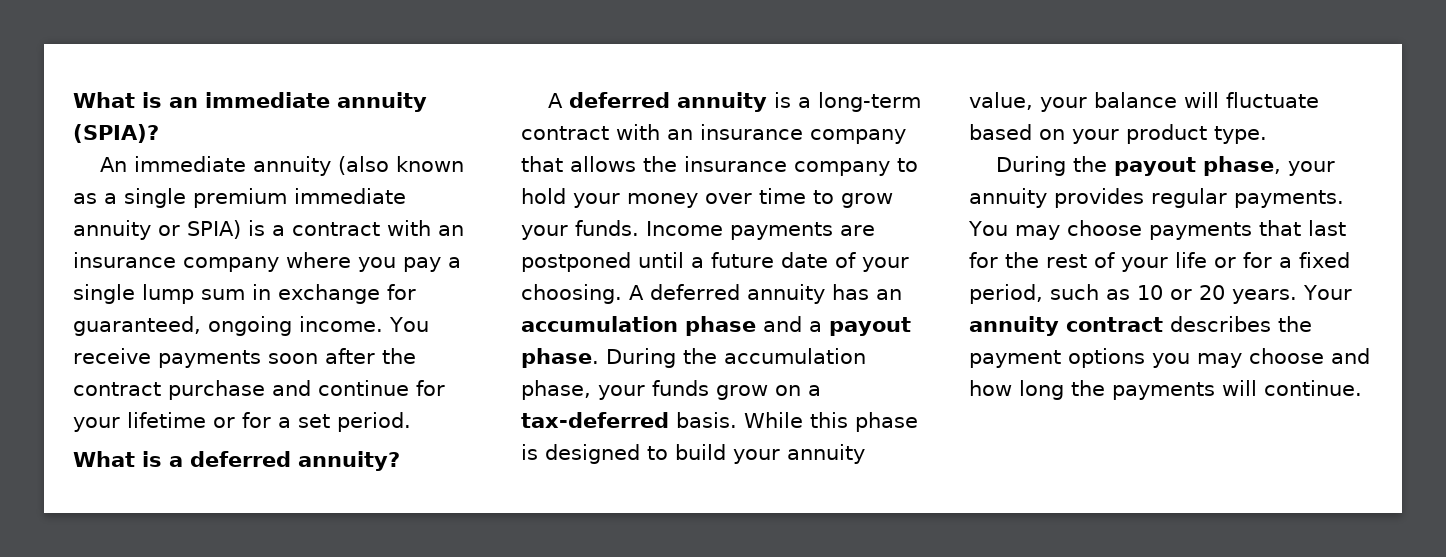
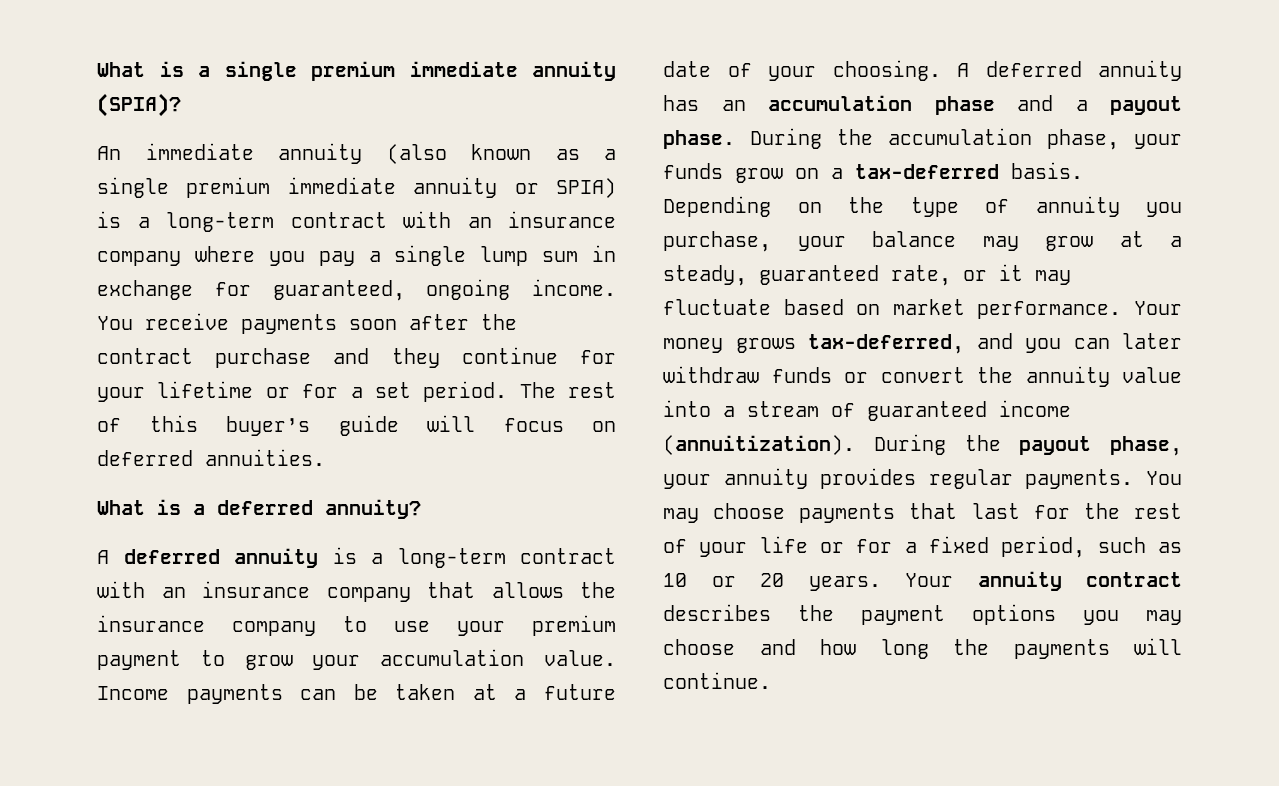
- What is an immediate annuity (SPIA)?
+ What is a single premium immediate annuity (SPIA)?
- An immediate annuity (also known as a single premium immediate annuity or SPIA) is a contract with an insurance company where you pay a single lump sum in exchange for guaranteed, ongoing income.
+ An immediate annuity (also known as a single premium immediate annuity or SPIA) is a long-term contract with an insurance company where you pay a single lump sum in exchange for guaranteed, ongoing income.
- You receive payments soon after the contract purchase and continue for your lifetime or for a set period.
+ You receive payments soon after the contract purchase and they continue for your lifetime or for a set period. The rest of this buyer’s guide will focus on deferred annuities.
- A deferred annuity is a long-term contract with an insurance company that allows the insurance company to hold your money over time to grow your funds. Income payments are postponed until a future date of your choosing.
+ A deferred annuity is a long-term contract with an insurance company that allows the insurance company to use your premium payment to grow your accumulation value. Income payments can be taken at a future date of your choosing.
- While this phase is designed to build your annuity value, your balance will fluctuate based on your product type.
- During the payout phase, your annuity provides regular payments.
+ Depending on the type of annuity you purchase, your balance may grow at a steady, guaranteed rate, or it may fluctuate based on market performance. Your money grows tax-deferred, and you can later withdraw funds or convert the annuity value into a stream of guaranteed income (annuitization). During the payout phase, your annuity provides regular payments.

